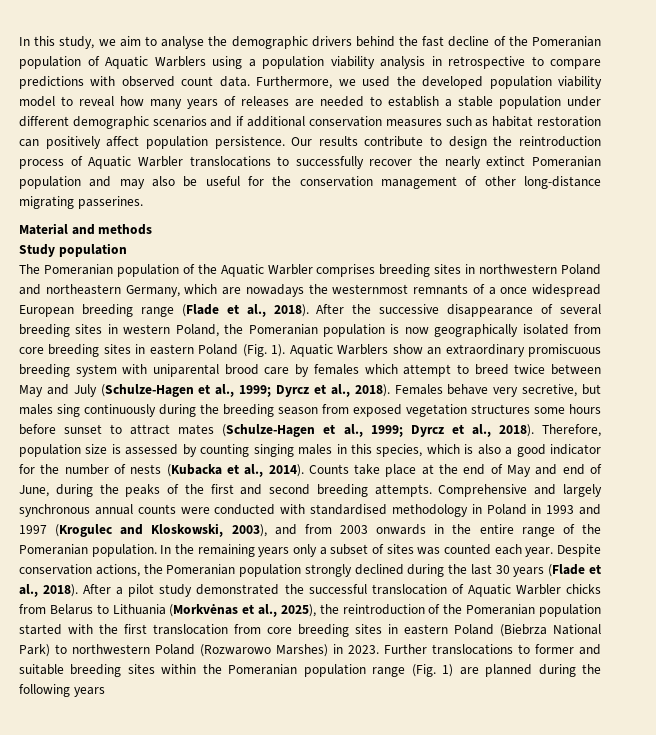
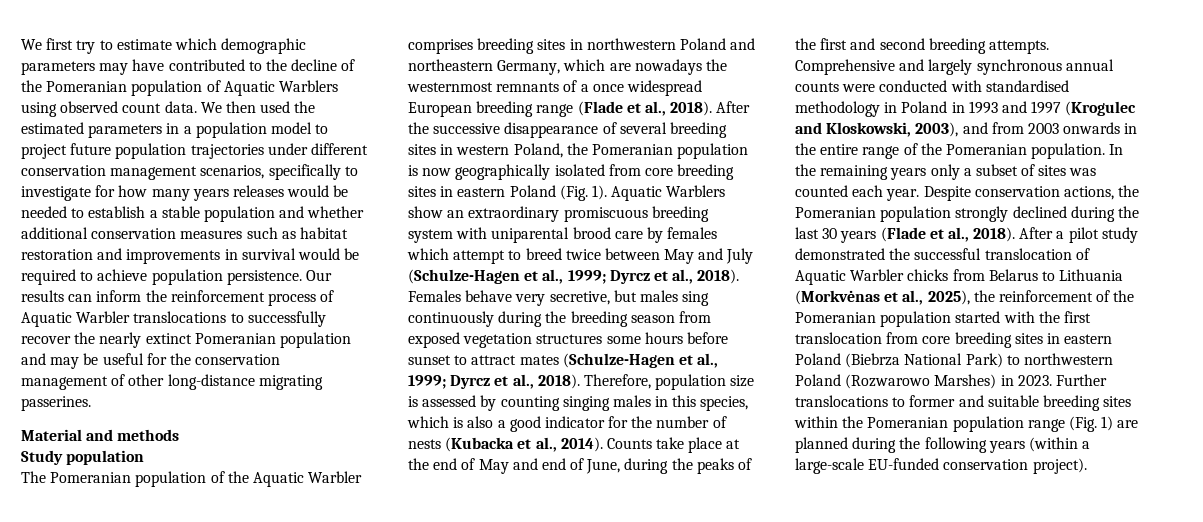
- In this study, we aim to analyse the demographic drivers behind the fast decline of the Pomeranian population of Aquatic Warblers using a population viability analysis in retrospective to compare predictions with observed count data. Furthermore, we used the developed population viability model to reveal how many years of releases are needed to establish a stable population under different demographic scenarios and if additional conservation measures such as habitat restoration can positively affect population persistence. Our results contribute to design the reintroduction process of Aquatic Warbler translocations to successfully recover the nearly extinct Pomeranian population and may also be useful for the conservation management of other long-distance migrating passerines.
+ We first try to estimate which demographic parameters may have contributed to the decline of the Pomeranian population of Aquatic Warblers using observed count data. We then used the estimated parameters in a population model to project future population trajectories under different conservation management scenarios, specifically to investigate for how many years releases would be needed to establish a stable population and whether additional conservation measures such as habitat restoration and improvements in survival would be required to achieve population persistence. Our results can inform the reinforcement process of Aquatic Warbler translocations to successfully recover the nearly extinct Pomeranian population and may be useful for the conservation management of other long-distance migrating passerines.
- After a pilot study demonstrated the successful translocation of Aquatic Warbler chicks from Belarus to Lithuania (Morkvėnas et al., 2025), the reintroduction of the Pomeranian population started with the first translocation from core breeding sites in eastern Poland (Biebrza National Park) to northwestern Poland (Rozwarowo Marshes) in 2023.
+ After a pilot study demonstrated the successful translocation of Aquatic Warbler chicks from Belarus to Lithuania (Morkvėnas et al., 2025), the reinforcement of the Pomeranian population started with the first translocation from core breeding sites in eastern Poland (Biebrza National Park) to northwestern Poland (Rozwarowo Marshes) in 2023.
- Further translocations to former and suitable breeding sites within the Pomeranian population range (Fig. 1) are planned during the following years
+ Further translocations to former and suitable breeding sites within the Pomeranian population range (Fig. 1) are planned during the following years (within a large-scale EU-funded conservation project).

